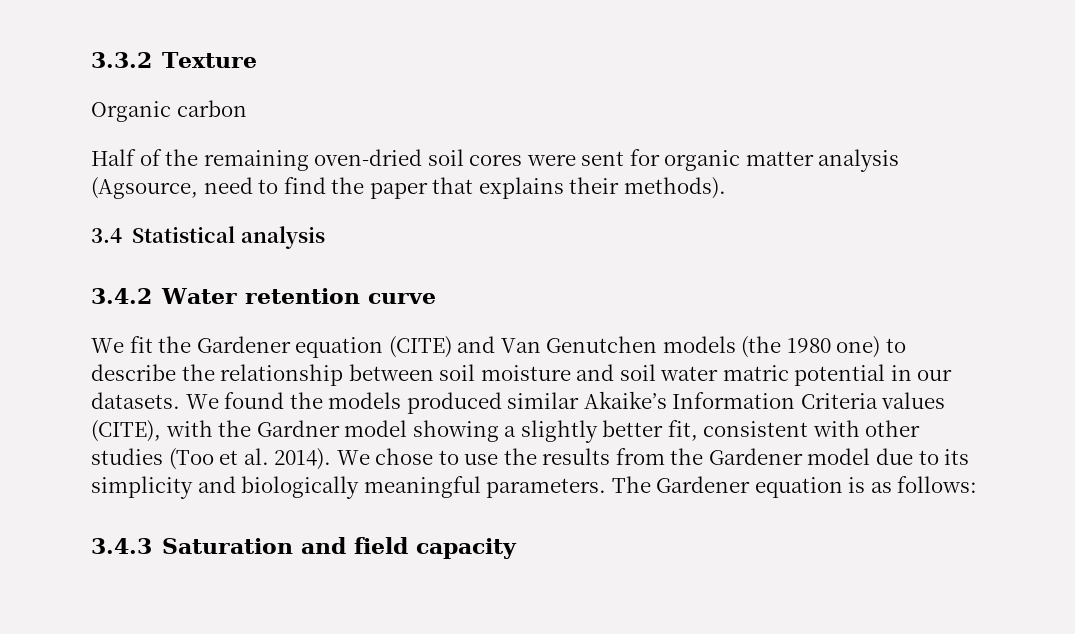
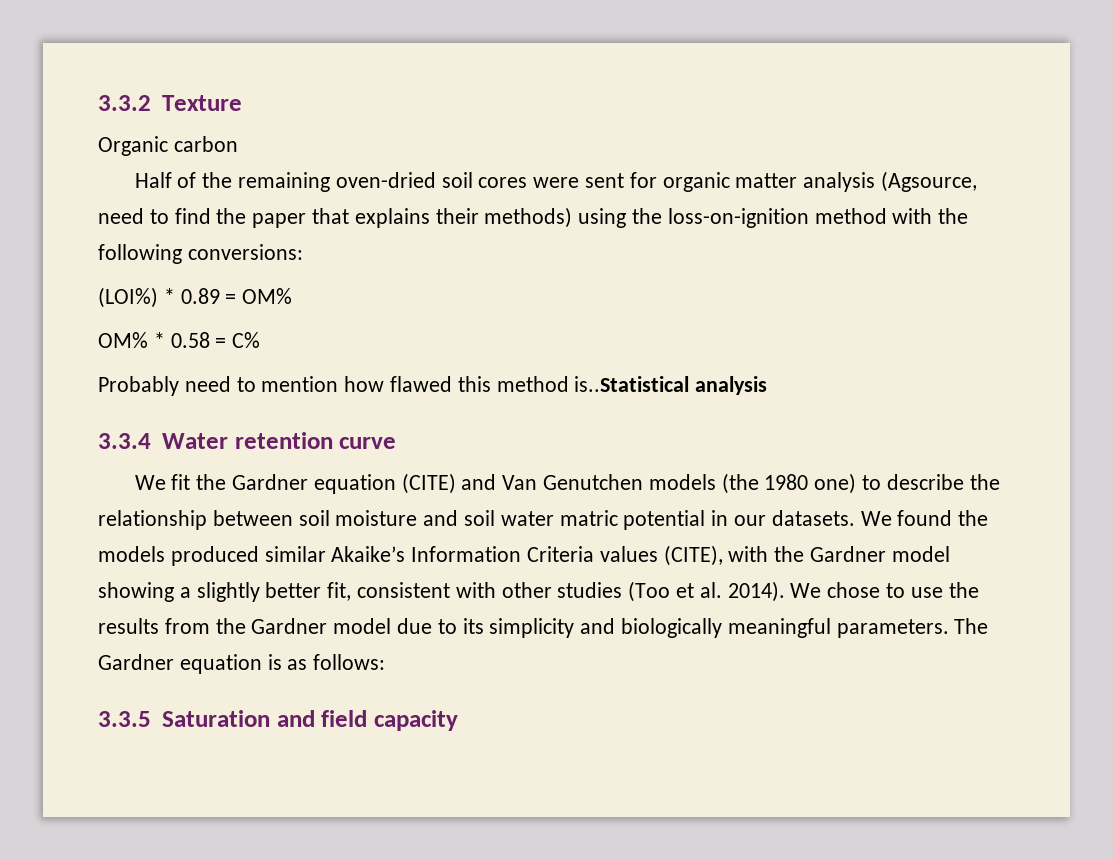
- Half of the remaining oven-dried soil cores were sent for organic matter analysis (Agsource, need to find the paper that explains their methods).
- 3.4 Statistical analysis
+ Half of the remaining oven-dried soil cores were sent for organic matter analysis (Agsource, need to find the paper that explains their methods) using the loss-on-ignition method with the following conversions:
+ (LOI%) * 0.89 = OM%
+ OM% * 0.58 = C%
+ Probably need to mention how flawed this method is..Statistical analysis
- 3.4.2 Water retention curve
+ 3.3.4 Water retention curve
- We fit the Gardener equation (CITE) and Van Genutchen models (the 1980 one) to describe the relationship between soil moisture and soil water matric potential in our datasets.
+ We fit the Gardner equation (CITE) and Van Genutchen models (the 1980 one) to describe the relationship between soil moisture and soil water matric potential in our datasets.
- We chose to use the results from the Gardener model due to its simplicity and biologically meaningful parameters.
+ We chose to use the results from the Gardner model due to its simplicity and biologically meaningful parameters.
- The Gardener equation is as follows:
+ The Gardner equation is as follows:
- 3.4.3 Saturation and field capacity
+ 3.3.5 Saturation and field capacity

